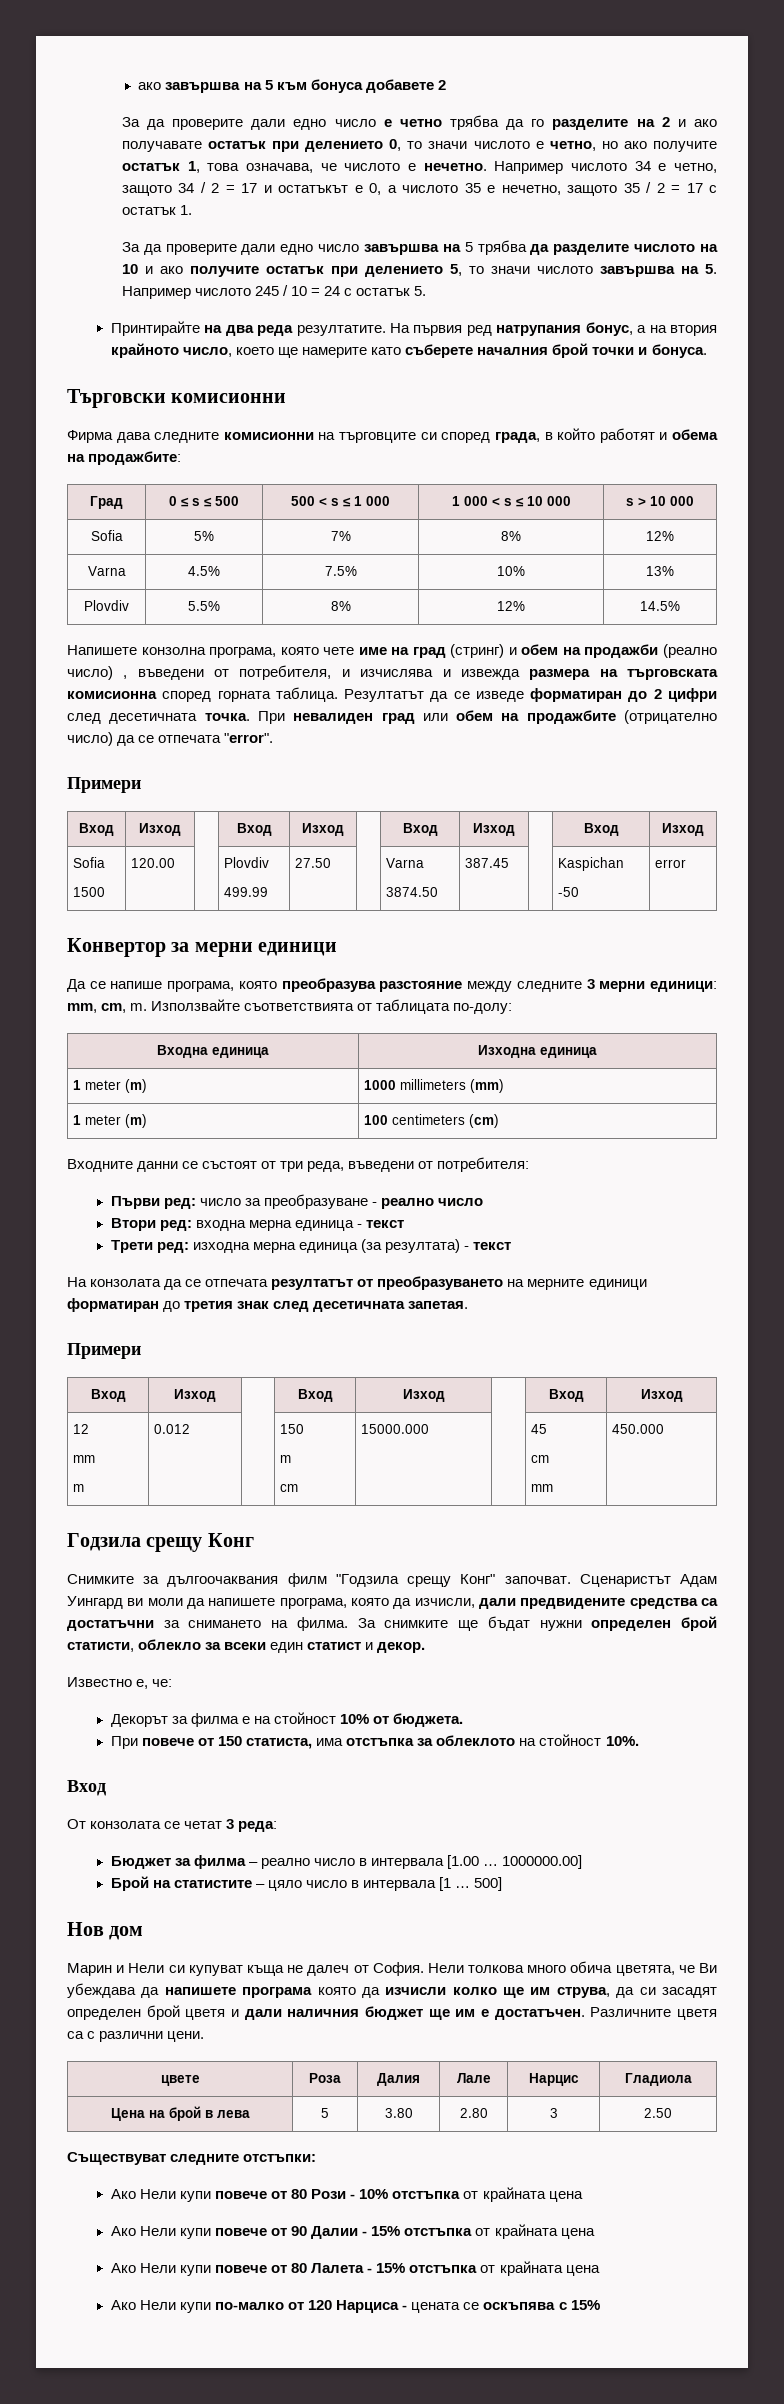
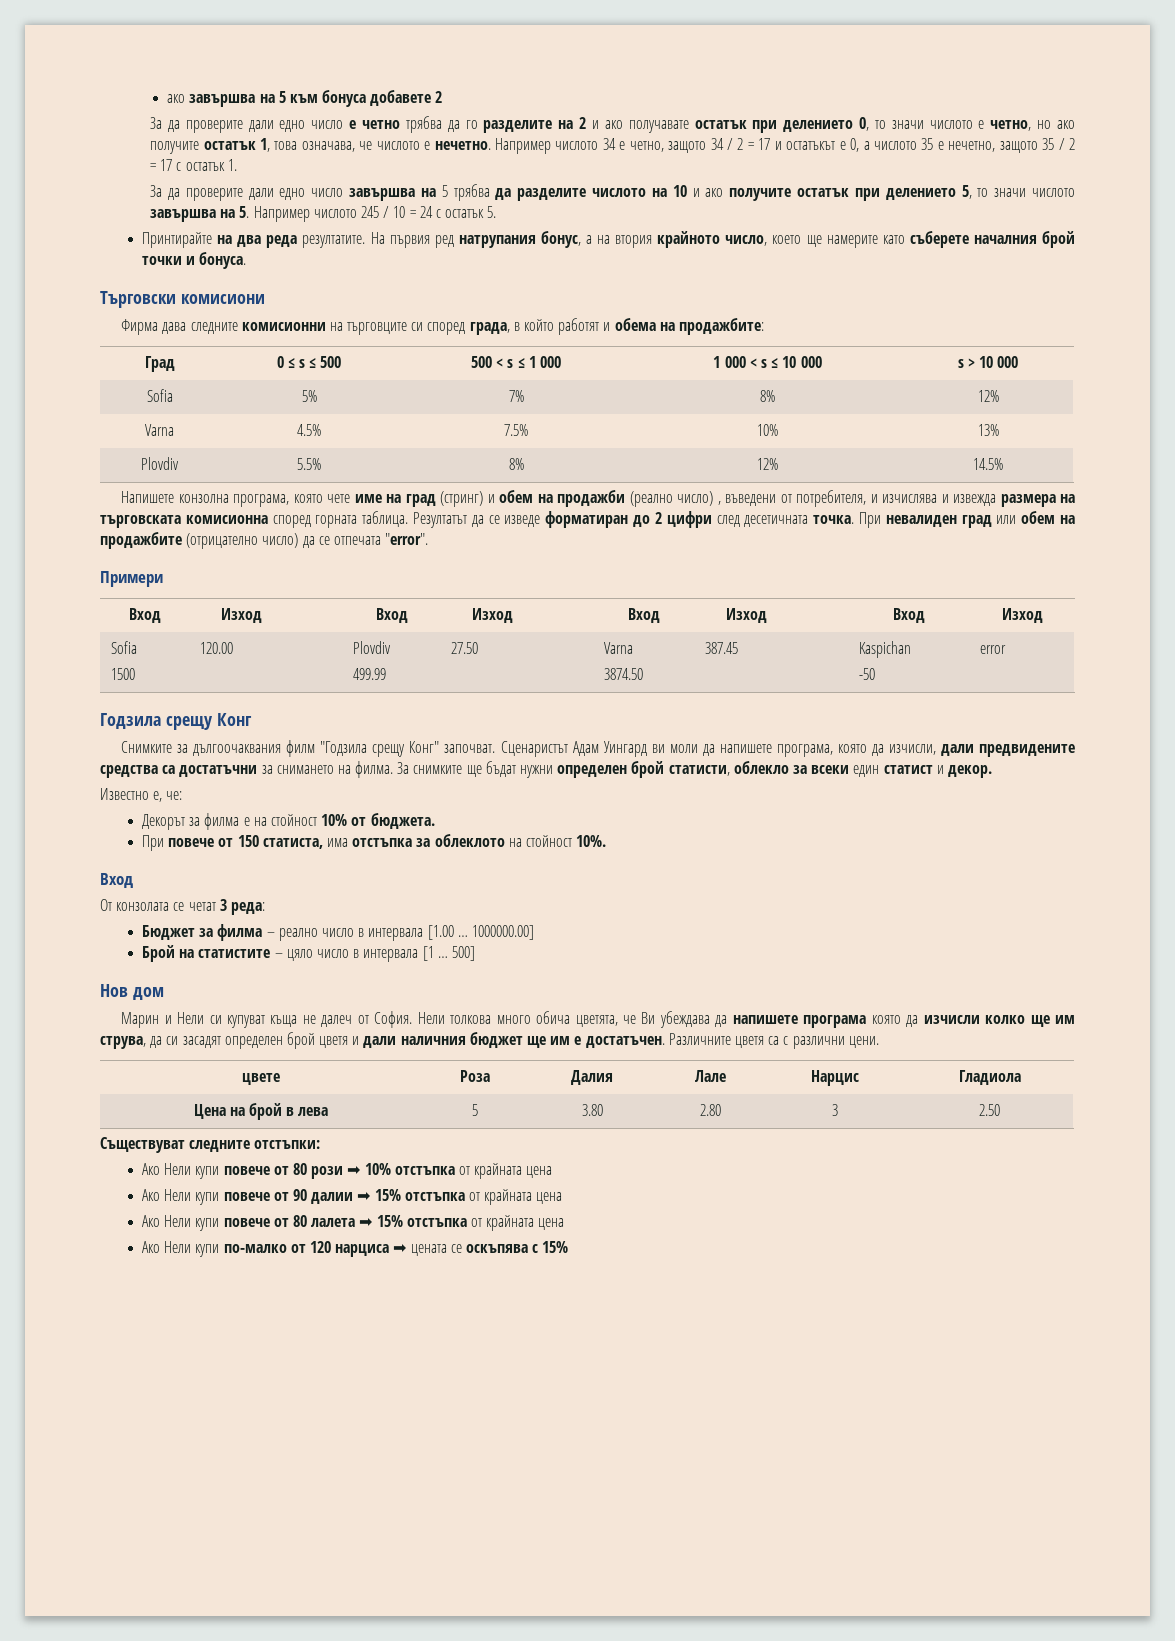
- Търговски комисионни
+ Търговски комисиони
- Конвертор за мерни единици
- Да се напише програма, която преобразува разстояние между следните 3 мерни единици: mm, cm, m. Използвайте съответствията от таблицата по-долу:
- Входна единица | Изходна единица
- 1 meter (m) | 1000 millimeters (mm)
- 1 meter (m) | 100 centimeters (cm)
- Входните данни се състоят от три реда, въведени от потребителя:
- Първи ред: число за преобразуване - реално число
- Втори ред: входна мерна единица - текст
- Трети ред: изходна мерна единица (за резултата) - текст
- На конзолата да се отпечата резултатът от преобразуването на мерните единици форматиран до третия знак след десетичната запетая.
- Примери
- Вход | Изход | | Вход | Изход | | Вход | Изход
- 12
- mm
- m | 0.012 | | 150
- m
- cm | 15000.000 | | 45
- cm
- mm | 450.000
- Ако Нели купи повече от 80 Рози - 10% отстъпка от крайната цена
+ Ако Нели купи повече от 80 рози ➡ 10% отстъпка от крайната цена
- Ако Нели купи повече от 90 Далии - 15% отстъпка от крайната цена
+ Ако Нели купи повече от 90 далии ➡ 15% отстъпка от крайната цена
- Ако Нели купи повече от 80 Лалета - 15% отстъпка от крайната цена
+ Ако Нели купи повече от 80 лалета ➡ 15% отстъпка от крайната цена
- Ако Нели купи по-малко от 120 Нарциса - цената се оскъпява с 15%
+ Ако Нели купи по-малко от 120 нарциса ➡ цената се оскъпява с 15%

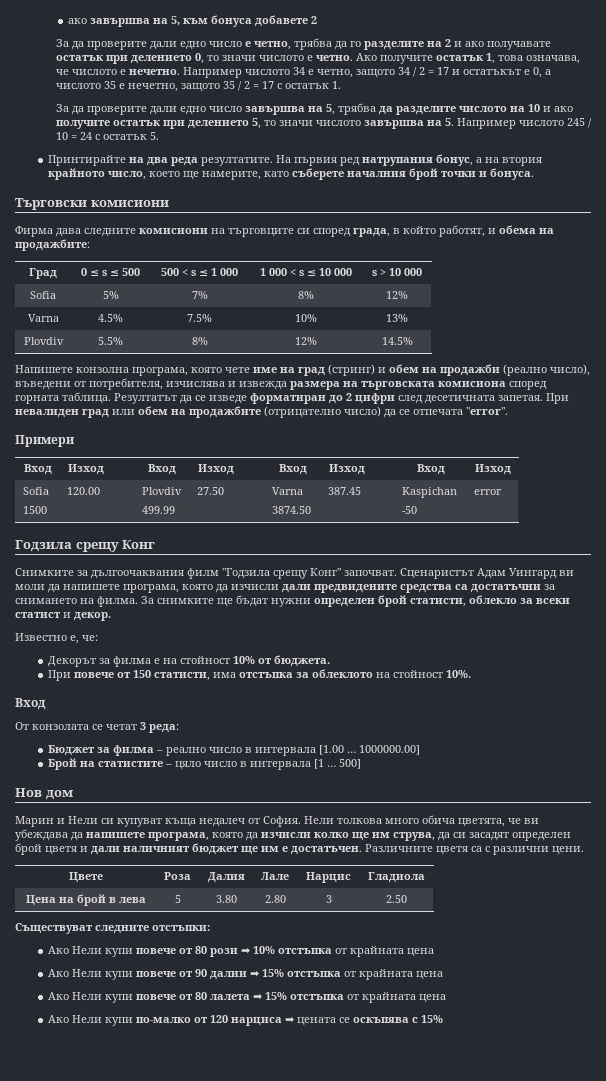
- ако завършва на 5 към бонуса добавете 2
+ ако завършва на 5, към бонуса добавете 2
- За да проверите дали едно число е четно трябва да го разделите на 2 и ако получавате остатък при делението 0, то значи числото е четно, но ако получите остатък 1, това означава, че числото е нечетно.
+ За да проверите дали едно число е четно, трябва да го разделите на 2 и ако получавате остатък при делението 0, то значи числото е четно. Ако получите остатък 1, това означава, че числото е нечетно.
- За да проверите дали едно число завършва на 5 трябва да разделите числото на 10 и ако получите остатък при делението 5, то значи числото завършва на 5. Например числото 245 / 10 = 24 с остатък 5.
+ За да проверите дали едно число завършва на 5, трябва да разделите числото на 10 и ако получите остатък при делението 5, то значи числото завършва на 5. Например числото 245 / 10 = 24 с остатък 5.
- На първия ред натрупания бонус, а на втория крайното число, което ще намерите като съберете началния брой точки и бонуса.
+ На първия ред натрупания бонус, а на втория крайното число, което ще намерите, като съберете началния брой точки и бонуса.
- Фирма дава следните комисионни на търговците си според града, в който работят и обема на продажбите:
+ Фирма дава следните комисиони на търговците си според града, в който работят, и обема на продажбите:
- Напишете конзолна програма, която чете име на град (стринг) и обем на продажби (реално число) , въведени от потребителя, и изчислява и извежда размера на търговската комисионна според горната таблица.
+ Напишете конзолна програма, която чете име на град (стринг) и обем на продажби (реално число), въведени от потребителя, изчислява и извежда размера на търговската комисиона според горната таблица.
- Резултатът да се изведе форматиран до 2 цифри след десетичната точка.
+ Резултатът да се изведе форматиран до 2 цифри след десетичната запетая.
- Сценаристът Адам Уингард ви моли да напишете програма, която да изчисли, дали предвидените средства са достатъчни за снимането на филма.
+ Сценаристът Адам Уингард ви моли да напишете програма, която да изчисли дали предвидените средства са достатъчни за снимането на филма.
- За снимките ще бъдат нужни определен брой статисти, облекло за всеки един статист и декор.
+ За снимките ще бъдат нужни определен брой статисти, облекло за всеки статист и декор.
- При повече от 150 статиста, има отстъпка за облеклото на стойност 10%.
+ При повече от 150 статисти, има отстъпка за облеклото на стойност 10%.
- Марин и Нели си купуват къща не далеч от София.
+ Марин и Нели си купуват къща недалеч от София.
- Нели толкова много обича цветята, че Ви убеждава да напишете програма която да изчисли колко ще им струва, да си засадят определен брой цветя и дали наличния бюджет ще им е достатъчен.
+ Нели толкова много обича цветята, че ви убеждава да напишете програма, която да изчисли колко ще им струва, да си засадят определен брой цветя и дали наличният бюджет ще им е достатъчен.
- цвете | Роза | Далия | Лале | Нарцис | Гладиола
+ Цвете | Роза | Далия | Лале | Нарцис | Гладиола

